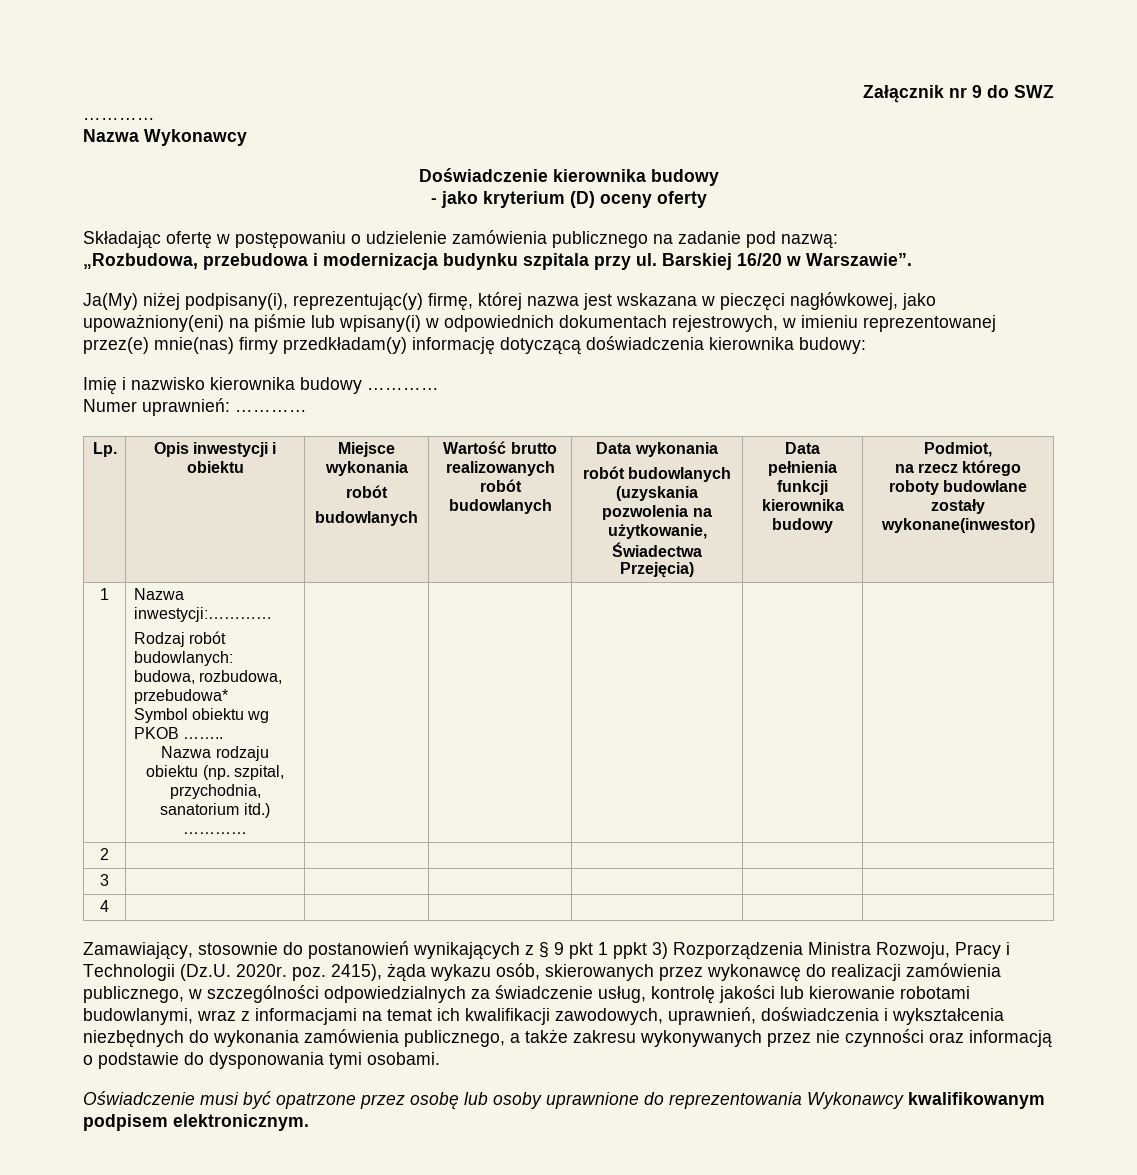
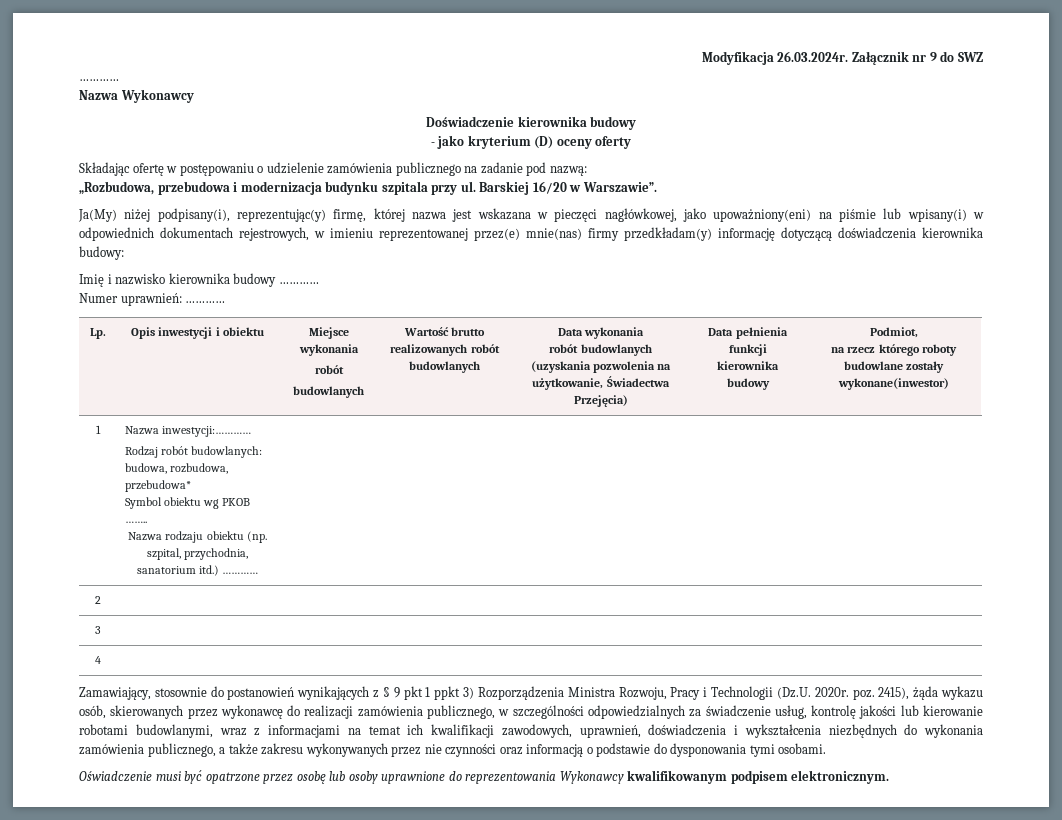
- Załącznik nr 9 do SWZ
+ Modyfikacja 26.03.2024r. Załącznik nr 9 do SWZ

